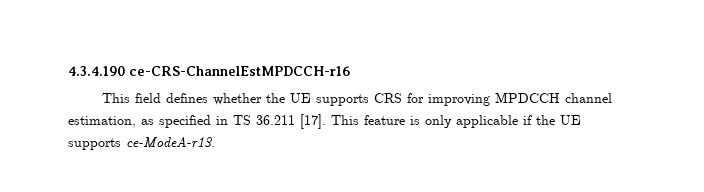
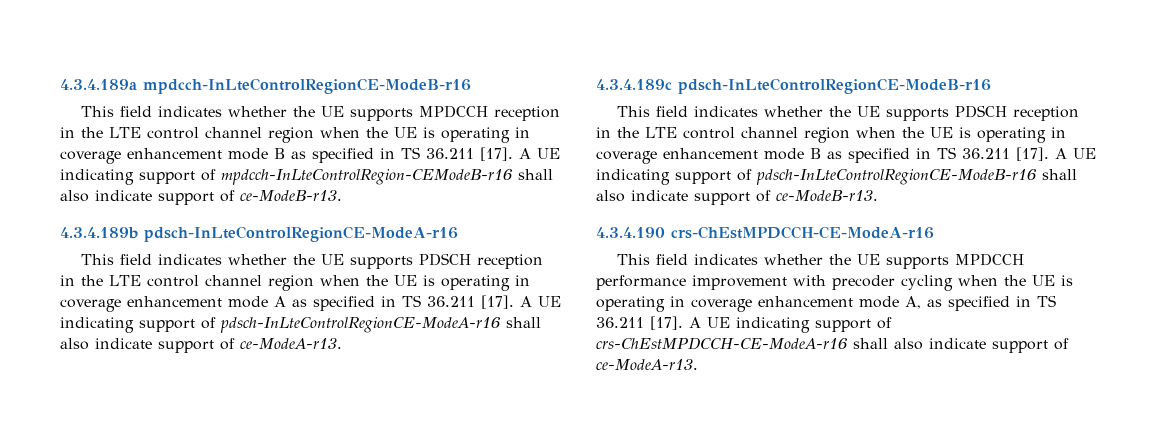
- 4.3.4.190 ce-CRS-ChannelEstMPDCCH-r16
- This field defines whether the UE supports CRS for improving MPDCCH channel estimation, as specified in TS 36.211 [17]. This feature is only applicable if the UE supports ce-ModeA-r13.
+ 4.3.4.189a mpdcch-InLteControlRegionCE-ModeB-r16
+ This field indicates whether the UE supports MPDCCH reception in the LTE control channel region when the UE is operating in coverage enhancement mode B as specified in TS 36.211 [17]. A UE indicating support of mpdcch-InLteControlRegion-CEModeB-r16 shall also indicate support of ce-ModeB-r13.
+ 4.3.4.189b pdsch-InLteControlRegionCE-ModeA-r16
+ This field indicates whether the UE supports PDSCH reception in the LTE control channel region when the UE is operating in coverage enhancement mode A as specified in TS 36.211 [17]. A UE indicating support of pdsch-InLteControlRegionCE-ModeA-r16 shall also indicate support of ce-ModeA-r13.
+ 4.3.4.189c pdsch-InLteControlRegionCE-ModeB-r16
+ This field indicates whether the UE supports PDSCH reception in the LTE control channel region when the UE is operating in coverage enhancement mode B as specified in TS 36.211 [17]. A UE indicating support of pdsch-InLteControlRegionCE-ModeB-r16 shall also indicate support of ce-ModeB-r13.
+ 4.3.4.190 crs-ChEstMPDCCH-CE-ModeA-r16
+ This field indicates whether the UE supports MPDCCH performance improvement with precoder cycling when the UE is operating in coverage enhancement mode A, as specified in TS 36.211 [17]. A UE indicating support of crs-ChEstMPDCCH-CE-ModeA-r16 shall also indicate support of ce-ModeA-r13.

